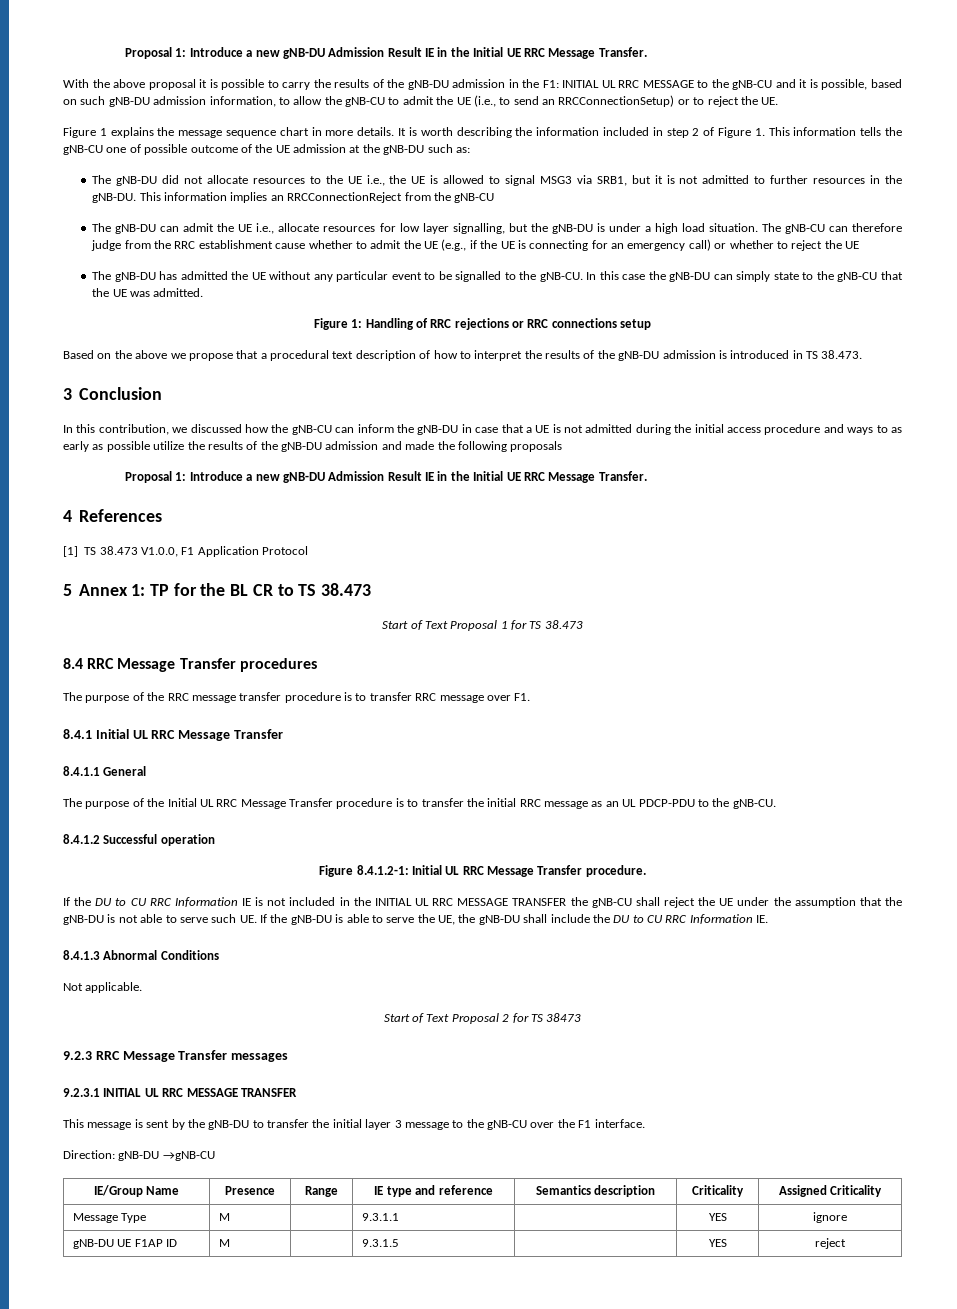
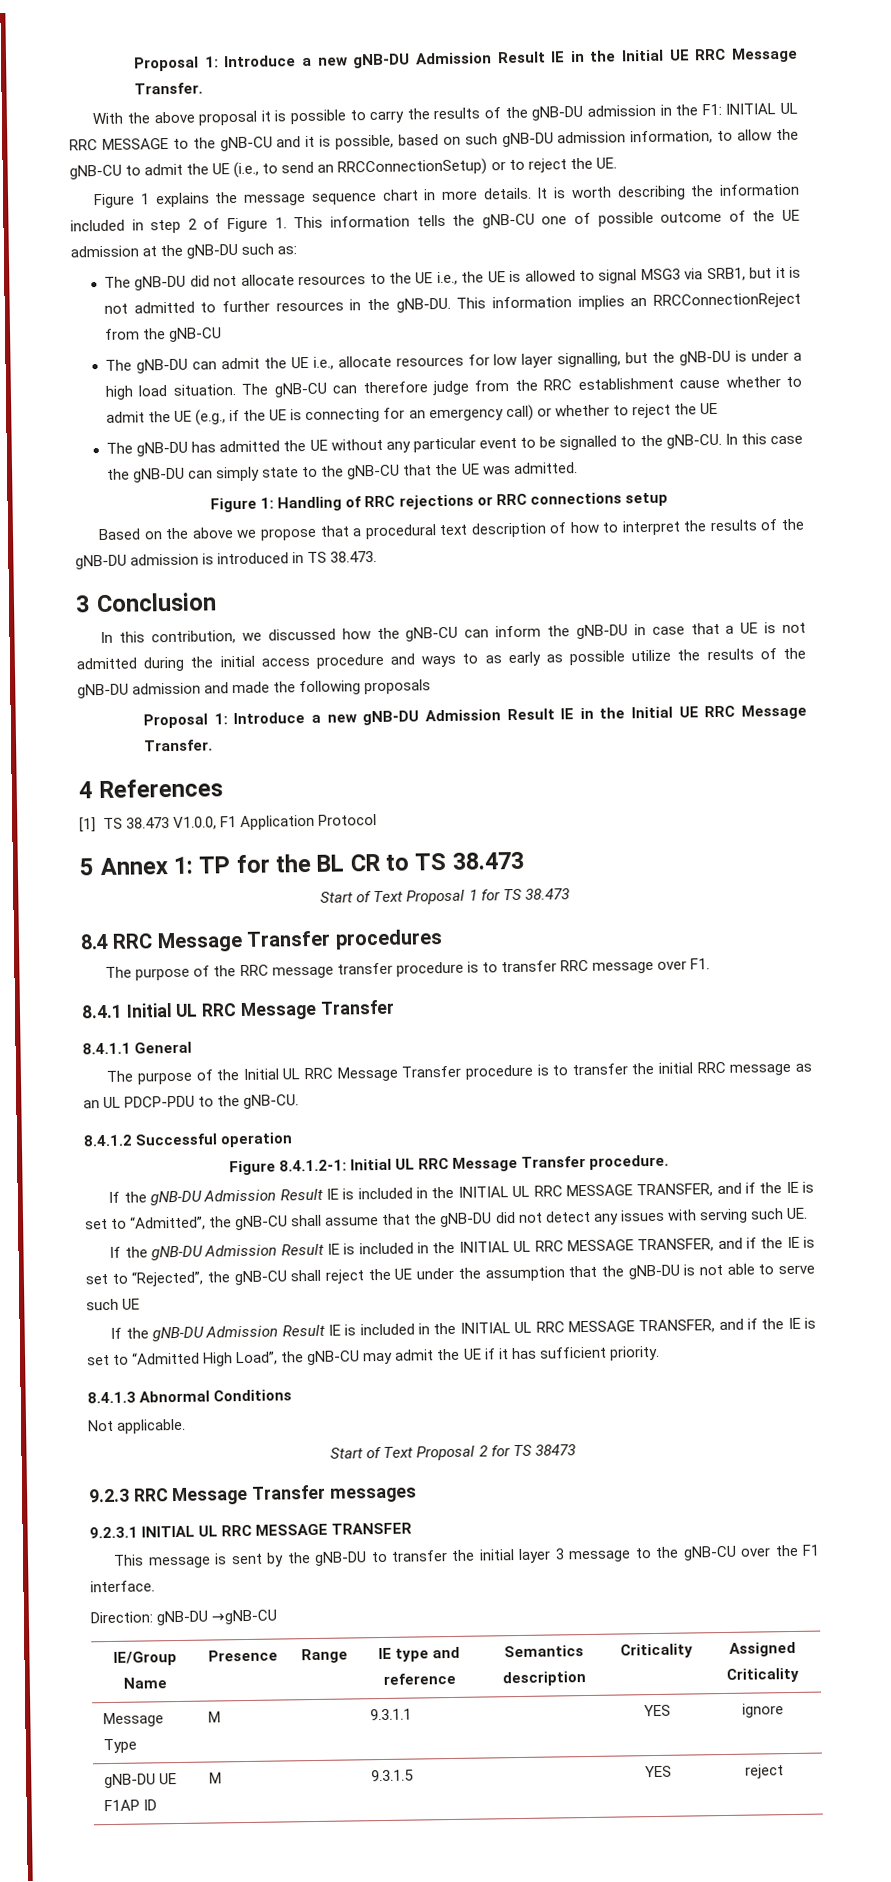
- If the DU to CU RRC Information IE is not included in the INITIAL UL RRC MESSAGE TRANSFER the gNB-CU shall reject the UE under the assumption that the gNB-DU is not able to serve such UE. If the gNB-DU is able to serve the UE, the gNB-DU shall include the DU to CU RRC Information IE.
+ If the gNB-DU Admission Result IE is included in the INITIAL UL RRC MESSAGE TRANSFER, and if the IE is set to “Admitted”, the gNB-CU shall assume that the gNB-DU did not detect any issues with serving such UE.
+ If the gNB-DU Admission Result IE is included in the INITIAL UL RRC MESSAGE TRANSFER, and if the IE is set to “Rejected”, the gNB-CU shall reject the UE under the assumption that the gNB-DU is not able to serve such UE
+ If the gNB-DU Admission Result IE is included in the INITIAL UL RRC MESSAGE TRANSFER, and if the IE is set to “Admitted High Load”, the gNB-CU may admit the UE if it has sufficient priority.

